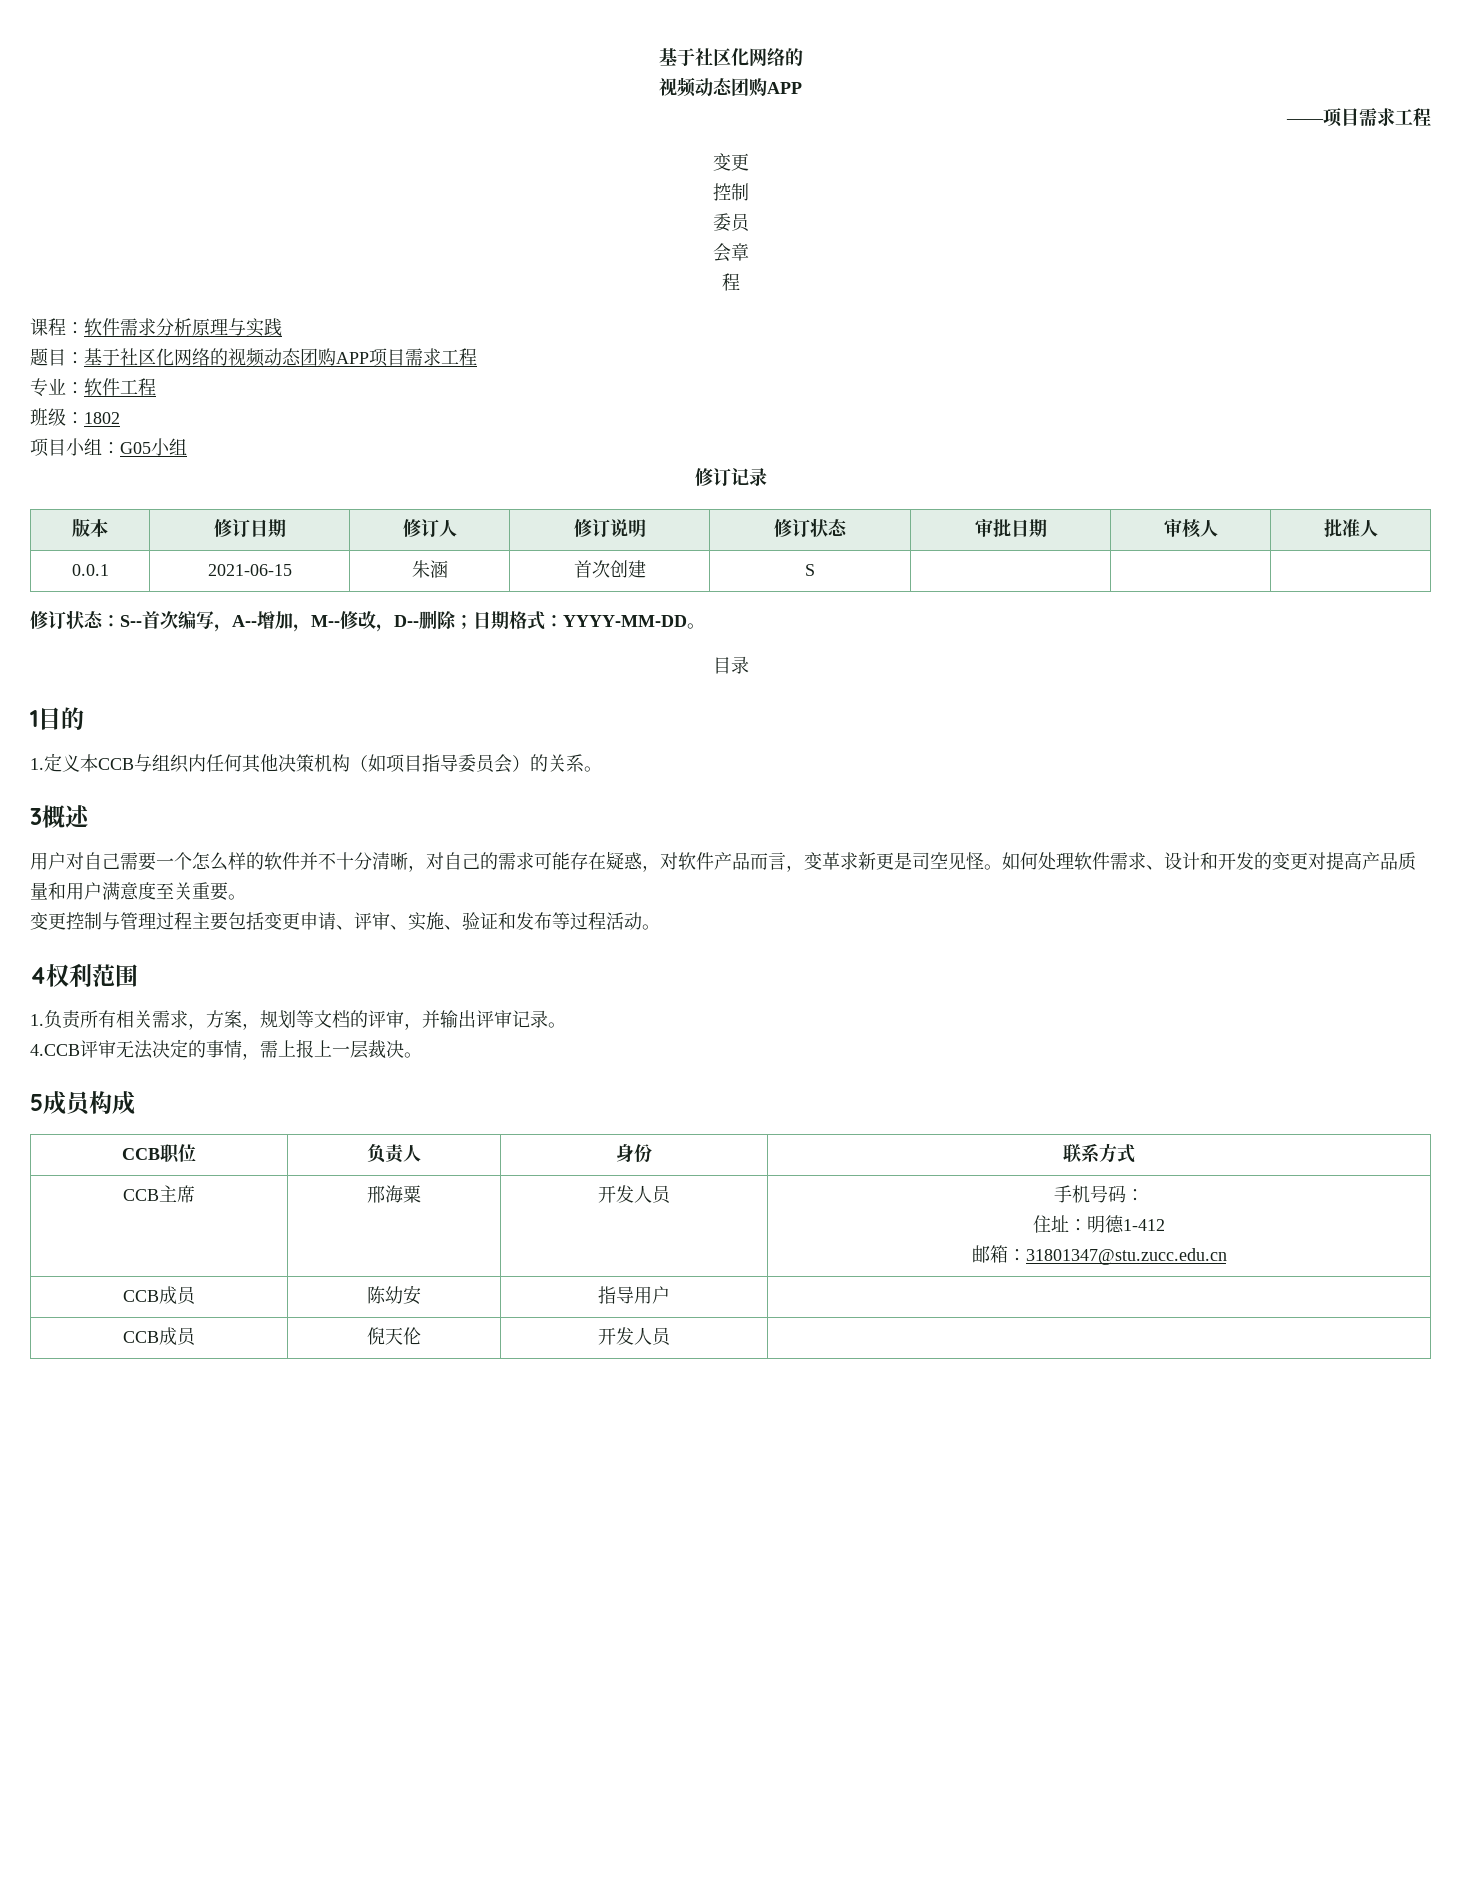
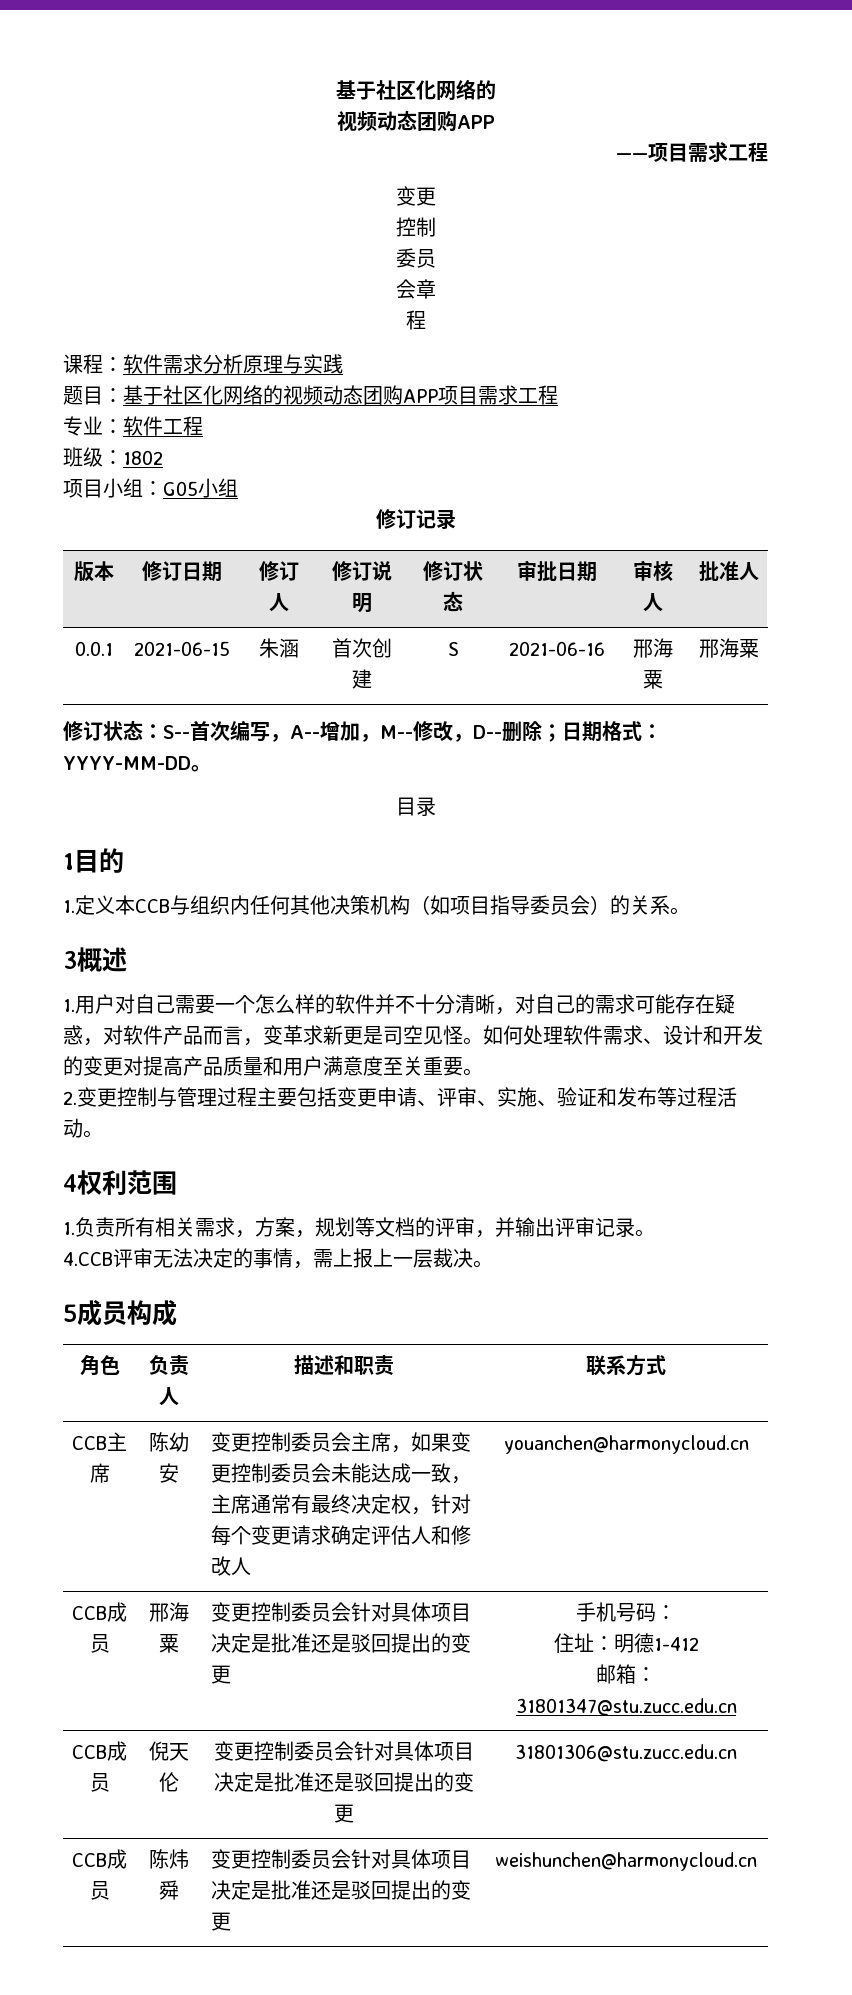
- 0.0.1 | 2021-06-15 | 朱涵 | 首次创建 | S | | |
+ 0.0.1 | 2021-06-15 | 朱涵 | 首次创建 | S | 2021-06-16 | 邢海粟 | 邢海粟
- 用户对自己需要一个怎么样的软件并不十分清晰，对自己的需求可能存在疑惑，对软件产品而言，变革求新更是司空见怪。
+ 1.用户对自己需要一个怎么样的软件并不十分清晰，对自己的需求可能存在疑惑，对软件产品而言，变革求新更是司空见怪。
- 变更控制与管理过程主要包括变更申请、评审、实施、验证和发布等过程活动。
+ 2.变更控制与管理过程主要包括变更申请、评审、实施、验证和发布等过程活动。
- CCB职位 | 负责人 | 身份 | 联系方式
+ 角色 | 负责人 | 描述和职责 | 联系方式
- CCB主席 | 邢海粟 | 开发人员 | 手机号码：
+ CCB主席 | 陈幼安 | 变更控制委员会主席，如果变更控制委员会未能达成一致，主席通常有最终决定权，针对每个变更请求确定评估人和修改人 | youanchen@harmonycloud.cn
+ CCB成员 | 邢海粟 | 变更控制委员会针对具体项目决定是批准还是驳回提出的变更 | 手机号码：
- CCB成员 | 陈幼安 | 指导用户 |
- CCB成员 | 倪天伦 | 开发人员 |
+ CCB成员 | 倪天伦 | 变更控制委员会针对具体项目决定是批准还是驳回提出的变更 | 31801306@stu.zucc.edu.cn
+ CCB成员 | 陈炜舜 | 变更控制委员会针对具体项目决定是批准还是驳回提出的变更 | weishunchen@harmonycloud.cn

